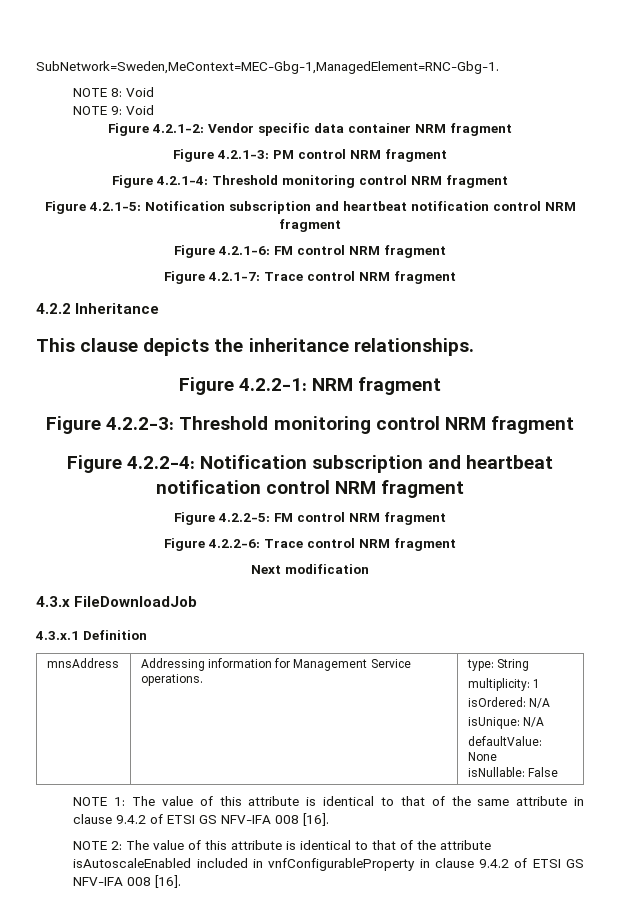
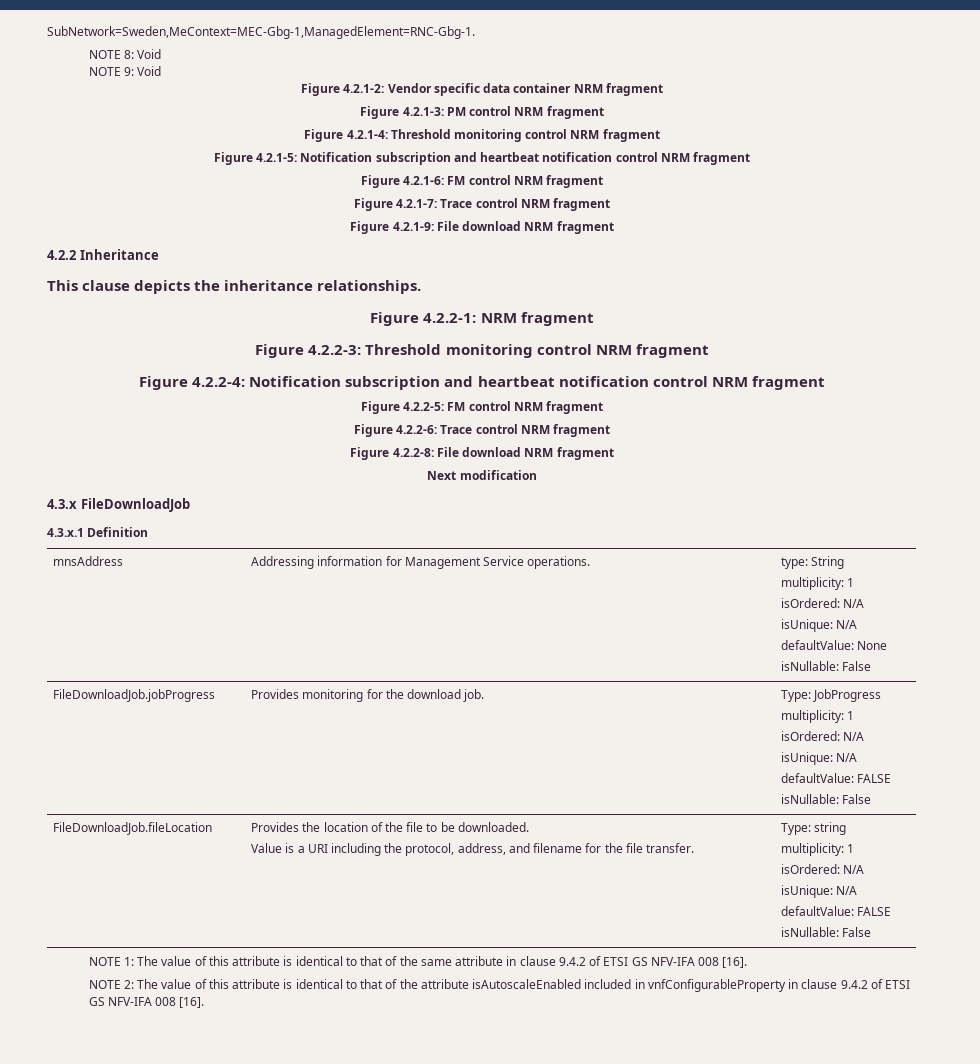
+ Figure 4.2.1-9: File download NRM fragment
+ Figure 4.2.2-8: File download NRM fragment
+ FileDownloadJob.jobProgress | Provides monitoring for the download job. | Type: JobProgress
+ multiplicity: 1
+ isOrdered: N/A
+ isUnique: N/A
+ defaultValue: FALSE
+ isNullable: False
+ FileDownloadJob.fileLocation | Provides the location of the file to be downloaded.
+ Value is a URI including the protocol, address, and filename for the file transfer. | Type: string
+ multiplicity: 1
+ isOrdered: N/A
+ isUnique: N/A
+ defaultValue: FALSE
+ isNullable: False

